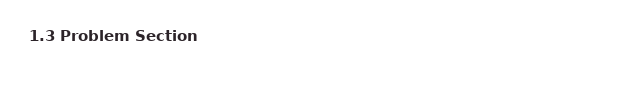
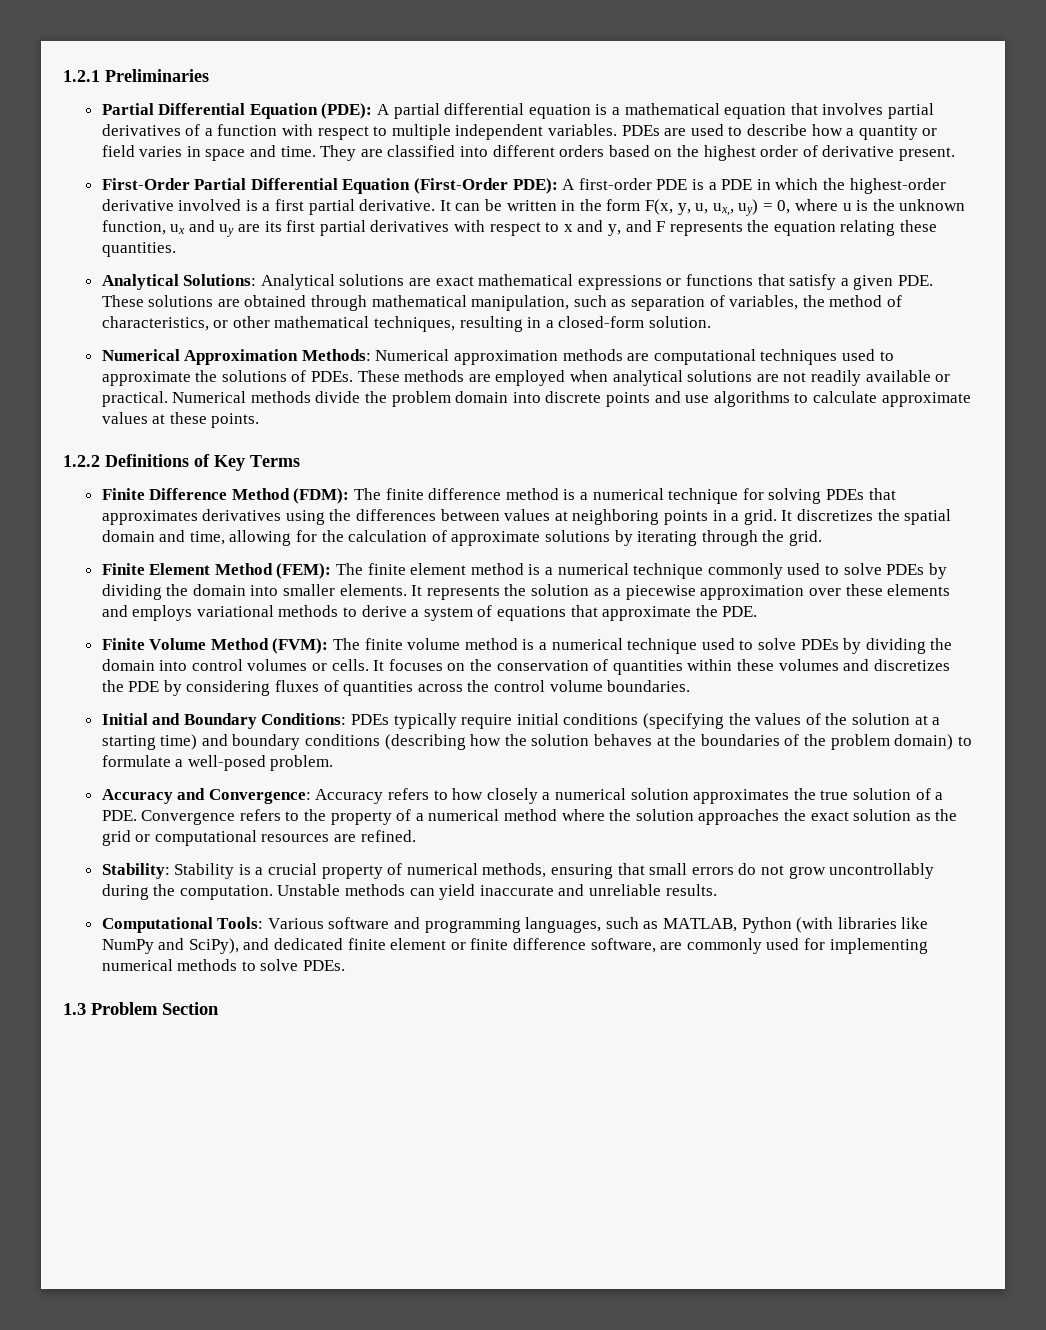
+ 1.2.1 Preliminaries
+ Partial Differential Equation (PDE): A partial differential equation is a mathematical equation that involves partial derivatives of a function with respect to multiple independent variables. PDEs are used to describe how a quantity or field varies in space and time. They are classified into different orders based on the highest order of derivative present.
+ First-Order Partial Differential Equation (First-Order PDE): A first-order PDE is a PDE in which the highest-order derivative involved is a first partial derivative. It can be written in the form F(x, y, u, ux,, uy) = 0, where u is the unknown function, ux and uy are its first partial derivatives with respect to x and y, and F represents the equation relating these quantities.
+ Analytical Solutions: Analytical solutions are exact mathematical expressions or functions that satisfy a given PDE. These solutions are obtained through mathematical manipulation, such as separation of variables, the method of characteristics, or other mathematical techniques, resulting in a closed-form solution.
+ Numerical Approximation Methods: Numerical approximation methods are computational techniques used to approximate the solutions of PDEs. These methods are employed when analytical solutions are not readily available or practical. Numerical methods divide the problem domain into discrete points and use algorithms to calculate approximate values at these points.
+ 1.2.2 Definitions of Key Terms
+ Finite Difference Method (FDM): The finite difference method is a numerical technique for solving PDEs that approximates derivatives using the differences between values at neighboring points in a grid. It discretizes the spatial domain and time, allowing for the calculation of approximate solutions by iterating through the grid.
+ Finite Element Method (FEM): The finite element method is a numerical technique commonly used to solve PDEs by dividing the domain into smaller elements. It represents the solution as a piecewise approximation over these elements and employs variational methods to derive a system of equations that approximate the PDE.
+ Finite Volume Method (FVM): The finite volume method is a numerical technique used to solve PDEs by dividing the domain into control volumes or cells. It focuses on the conservation of quantities within these volumes and discretizes the PDE by considering fluxes of quantities across the control volume boundaries.
+ Initial and Boundary Conditions: PDEs typically require initial conditions (specifying the values of the solution at a starting time) and boundary conditions (describing how the solution behaves at the boundaries of the problem domain) to formulate a well-posed problem.
+ Accuracy and Convergence: Accuracy refers to how closely a numerical solution approximates the true solution of a PDE. Convergence refers to the property of a numerical method where the solution approaches the exact solution as the grid or computational resources are refined.
+ Stability: Stability is a crucial property of numerical methods, ensuring that small errors do not grow uncontrollably during the computation. Unstable methods can yield inaccurate and unreliable results.
+ Computational Tools: Various software and programming languages, such as MATLAB, Python (with libraries like NumPy and SciPy), and dedicated finite element or finite difference software, are commonly used for implementing numerical methods to solve PDEs.

